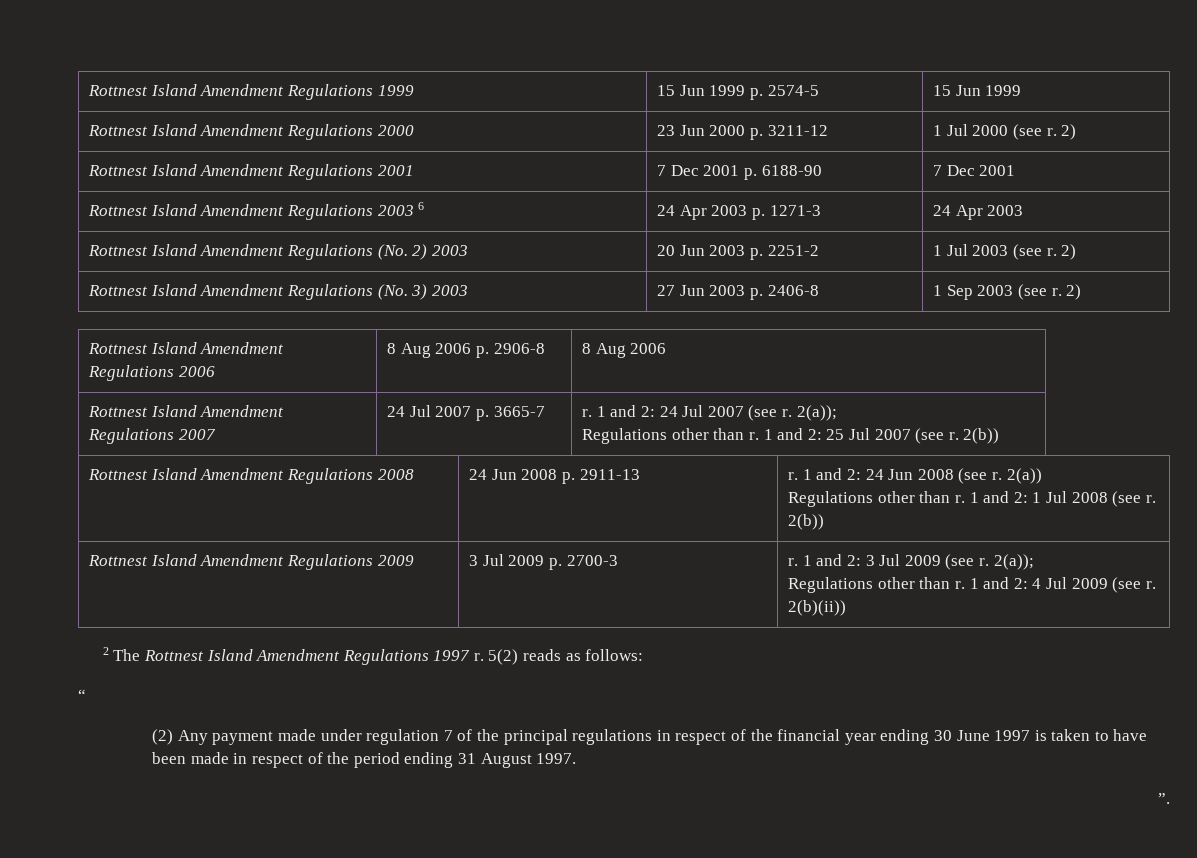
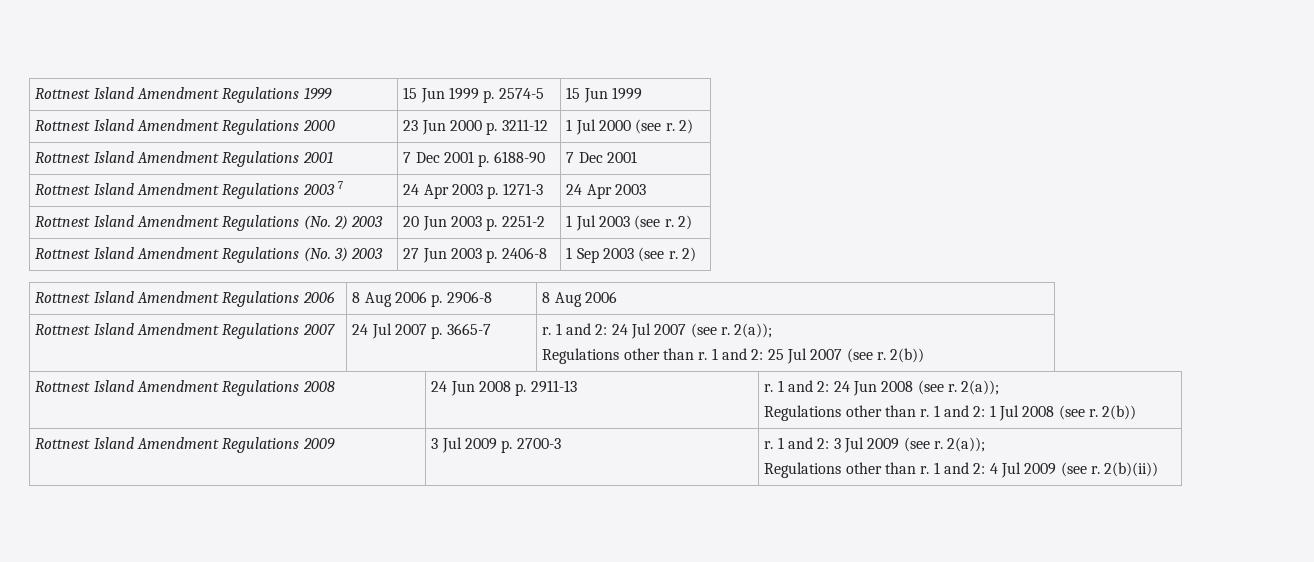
- Rottnest Island Amendment Regulations 2003 6 | 24 Apr 2003 p. 1271-3 | 24 Apr 2003
+ Rottnest Island Amendment Regulations 2003 7 | 24 Apr 2003 p. 1271-3 | 24 Apr 2003
- Rottnest Island Amendment Regulations 2008 | 24 Jun 2008 p. 2911-13 | r. 1 and 2: 24 Jun 2008 (see r. 2(a))
+ Rottnest Island Amendment Regulations 2008 | 24 Jun 2008 p. 2911-13 | r. 1 and 2: 24 Jun 2008 (see r. 2(a));
- 2 The Rottnest Island Amendment Regulations 1997 r. 5(2) reads as follows:
- “
- (2) Any payment made under regulation 7 of the principal regulations in respect of the financial year ending 30 June 1997 is taken to have been made in respect of the period ending 31 August 1997.
- ”.

